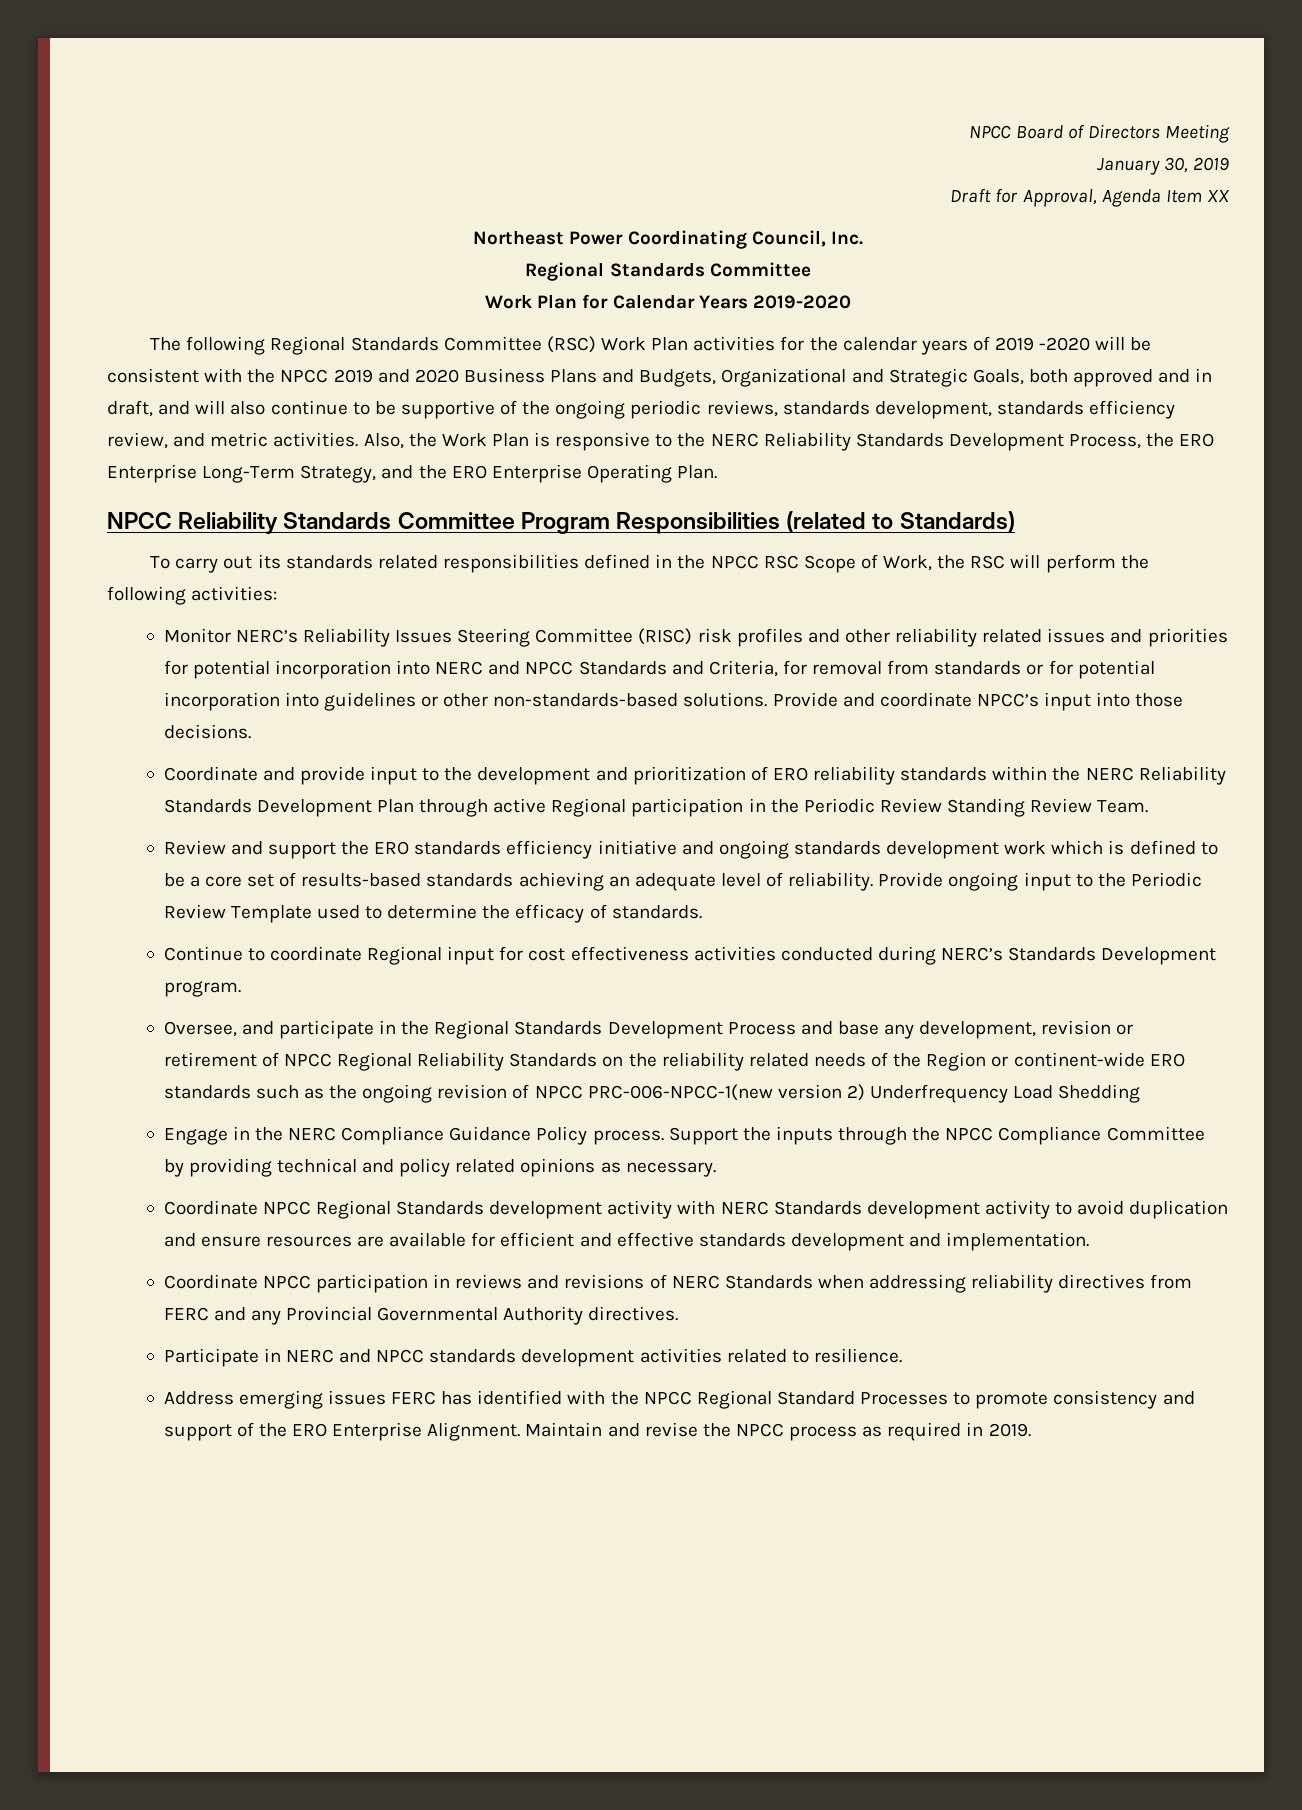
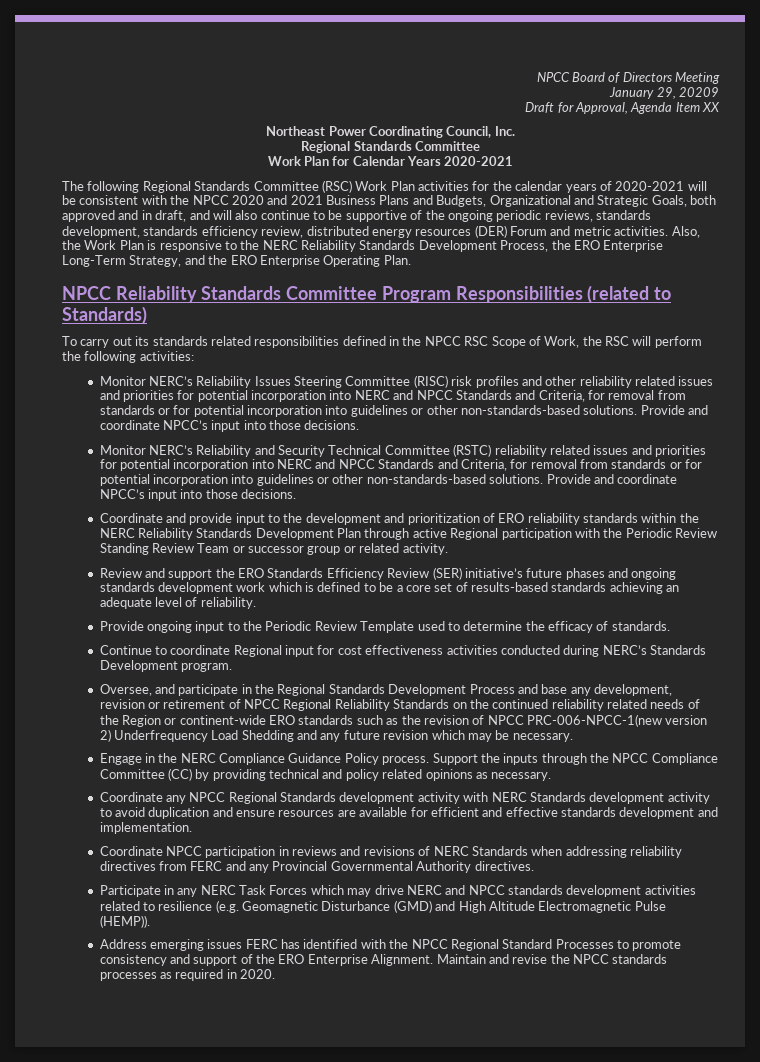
- January 30, 2019
+ January 29, 20209
- Work Plan for Calendar Years 2019-2020
+ Work Plan for Calendar Years 2020-2021
- The following Regional Standards Committee (RSC) Work Plan activities for the calendar years of 2019 -2020 will be consistent with the NPCC 2019 and 2020 Business Plans and Budgets, Organizational and Strategic Goals, both approved and in draft, and will also continue to be supportive of the ongoing periodic reviews, standards development, standards efficiency review, and metric activities.
+ The following Regional Standards Committee (RSC) Work Plan activities for the calendar years of 2020-2021 will be consistent with the NPCC 2020 and 2021 Business Plans and Budgets, Organizational and Strategic Goals, both approved and in draft, and will also continue to be supportive of the ongoing periodic reviews, standards development, standards efficiency review, distributed energy resources (DER) Forum and metric activities.
+ Monitor NERC’s Reliability and Security Technical Committee (RSTC) reliability related issues and priorities for potential incorporation into NERC and NPCC Standards and Criteria, for removal from standards or for potential incorporation into guidelines or other non-standards-based solutions. Provide and coordinate NPCC’s input into those decisions.
- Coordinate and provide input to the development and prioritization of ERO reliability standards within the NERC Reliability Standards Development Plan through active Regional participation in the Periodic Review Standing Review Team.
+ Coordinate and provide input to the development and prioritization of ERO reliability standards within the NERC Reliability Standards Development Plan through active Regional participation with the Periodic Review Standing Review Team or successor group or related activity.
- Review and support the ERO standards efficiency initiative and ongoing standards development work which is defined to be a core set of results-based standards achieving an adequate level of reliability. Provide ongoing input to the Periodic Review Template used to determine the efficacy of standards.
+ Review and support the ERO Standards Efficiency Review (SER) initiative’s future phases and ongoing standards development work which is defined to be a core set of results-based standards achieving an adequate level of reliability.
+ Provide ongoing input to the Periodic Review Template used to determine the efficacy of standards.
- Oversee, and participate in the Regional Standards Development Process and base any development, revision or retirement of NPCC Regional Reliability Standards on the reliability related needs of the Region or continent-wide ERO standards such as the ongoing revision of NPCC PRC-006-NPCC-1(new version 2) Underfrequency Load Shedding
+ Oversee, and participate in the Regional Standards Development Process and base any development, revision or retirement of NPCC Regional Reliability Standards on the continued reliability related needs of the Region or continent-wide ERO standards such as the revision of NPCC PRC-006-NPCC-1(new version 2) Underfrequency Load Shedding and any future revision which may be necessary.
- Support the inputs through the NPCC Compliance Committee by providing technical and policy related opinions as necessary.
+ Support the inputs through the NPCC Compliance Committee (CC) by providing technical and policy related opinions as necessary.
- Coordinate NPCC Regional Standards development activity with NERC Standards development activity to avoid duplication and ensure resources are available for efficient and effective standards development and implementation.
+ Coordinate any NPCC Regional Standards development activity with NERC Standards development activity to avoid duplication and ensure resources are available for efficient and effective standards development and implementation.
- Participate in NERC and NPCC standards development activities related to resilience.
+ Participate in any NERC Task Forces which may drive NERC and NPCC standards development activities related to resilience (e.g. Geomagnetic Disturbance (GMD) and High Altitude Electromagnetic Pulse (HEMP)).
- Maintain and revise the NPCC process as required in 2019.
+ Maintain and revise the NPCC standards processes as required in 2020.

